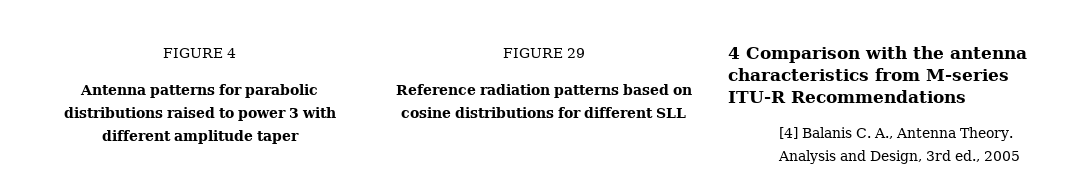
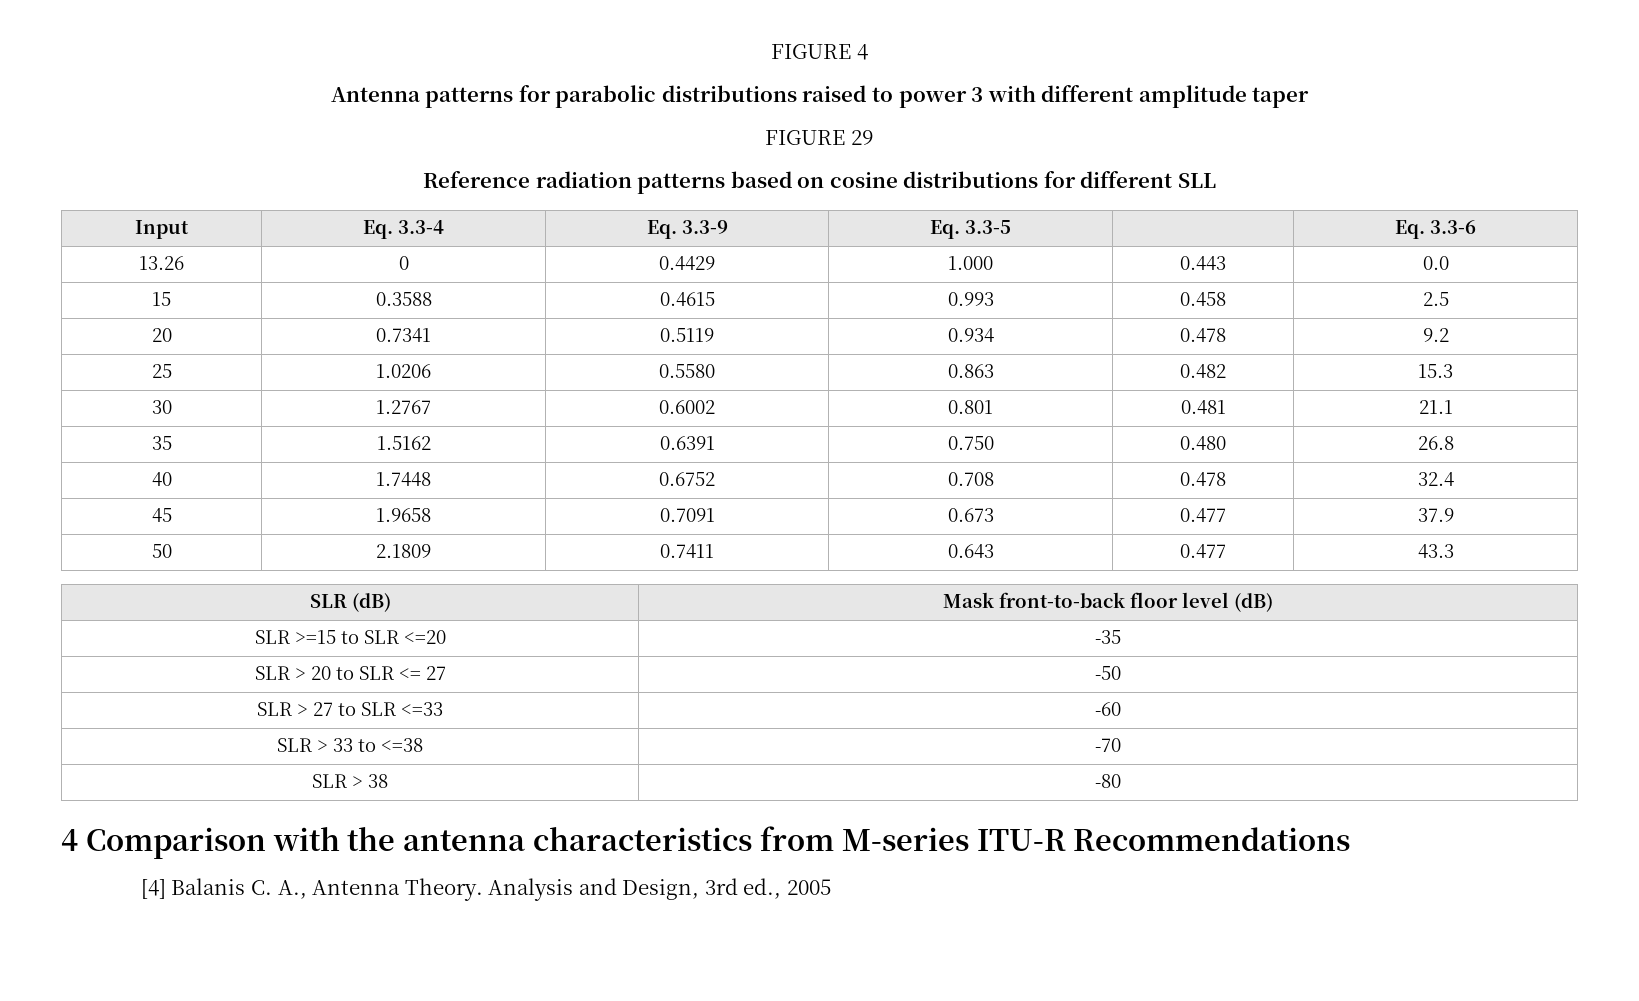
+ Input | Eq. 3.3-4 | Eq. 3.3-9 | Eq. 3.3-5 | | Eq. 3.3-6
+ 13.26 | 0 | 0.4429 | 1.000 | 0.443 | 0.0
+ 15 | 0.3588 | 0.4615 | 0.993 | 0.458 | 2.5
+ 20 | 0.7341 | 0.5119 | 0.934 | 0.478 | 9.2
+ 25 | 1.0206 | 0.5580 | 0.863 | 0.482 | 15.3
+ 30 | 1.2767 | 0.6002 | 0.801 | 0.481 | 21.1
+ 35 | 1.5162 | 0.6391 | 0.750 | 0.480 | 26.8
+ 40 | 1.7448 | 0.6752 | 0.708 | 0.478 | 32.4
+ 45 | 1.9658 | 0.7091 | 0.673 | 0.477 | 37.9
+ 50 | 2.1809 | 0.7411 | 0.643 | 0.477 | 43.3
+ SLR (dB) | Mask front-to-back floor level (dB)
+ SLR >=15 to SLR <=20 | -35
+ SLR > 20 to SLR <= 27 | -50
+ SLR > 27 to SLR <=33 | -60
+ SLR > 33 to <=38 | -70
+ SLR > 38 | -80

